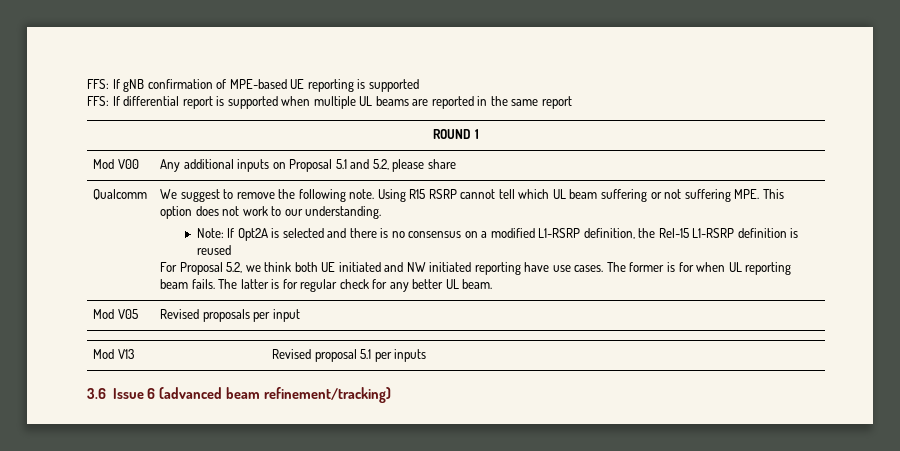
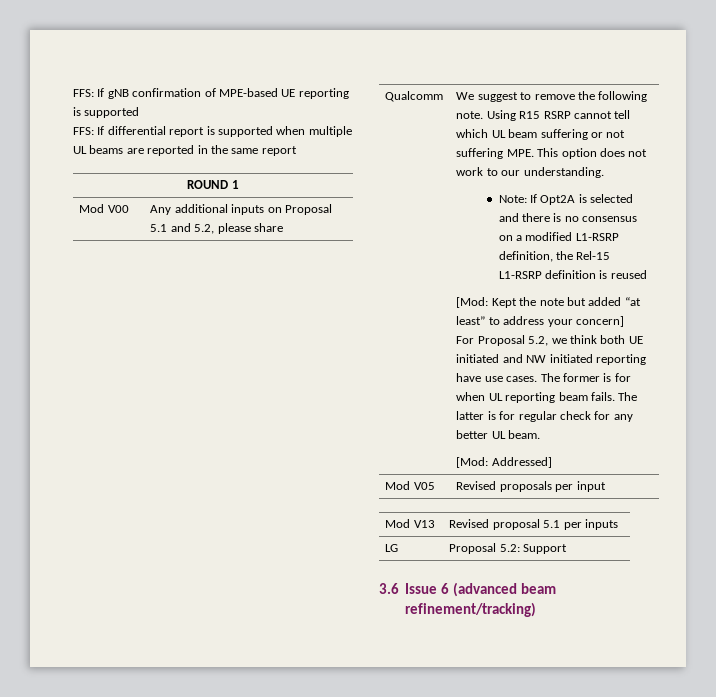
+ [Mod: Kept the note but added “at least” to address your concern]
+ [Mod: Addressed]
+ LG | Proposal 5.2: Support

